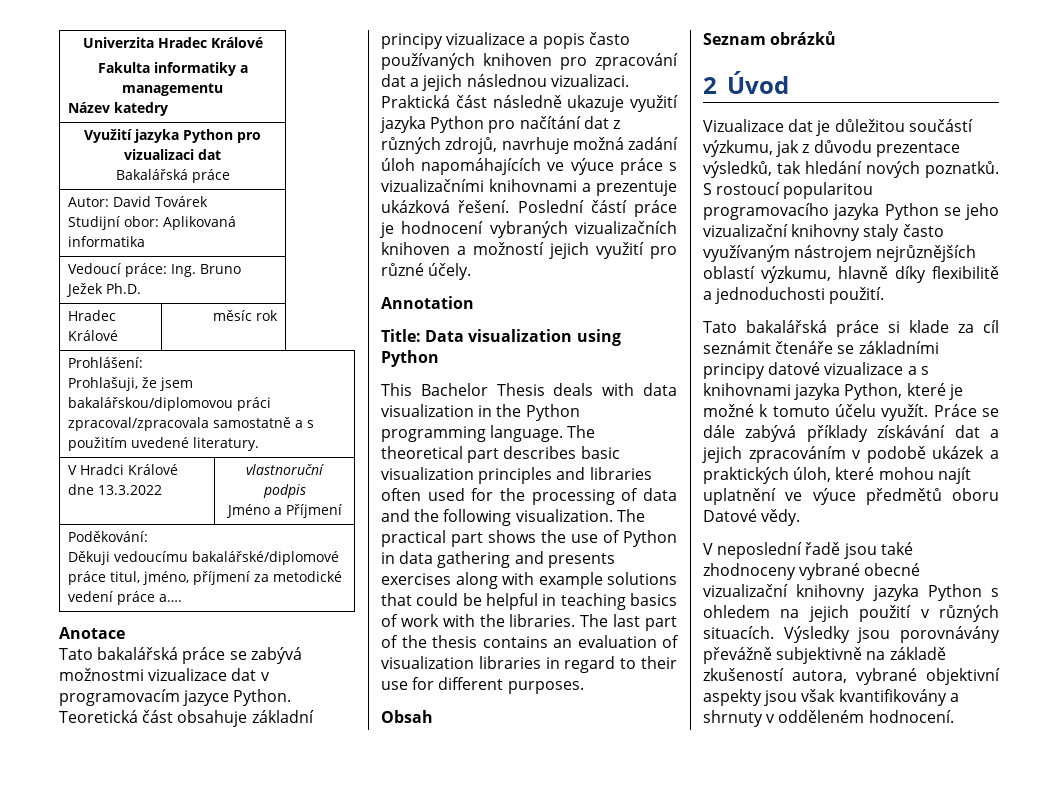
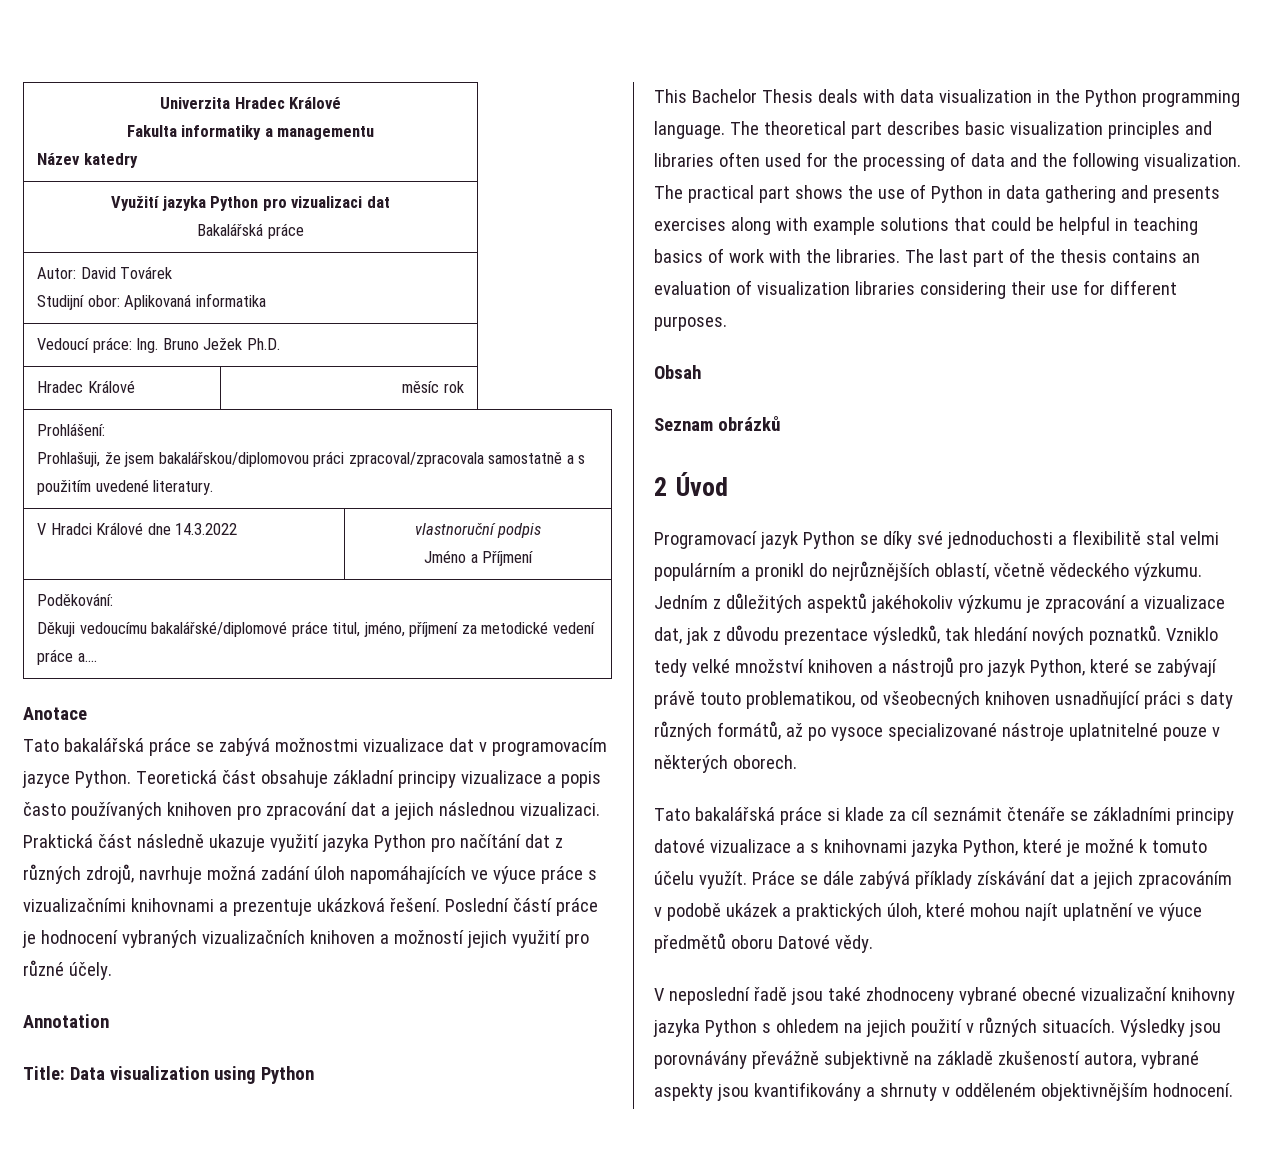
- V Hradci Králové dne 13.3.2022 | vlastnoruční podpis
+ V Hradci Králové dne 14.3.2022 | vlastnoruční podpis
- The last part of the thesis contains an evaluation of visualization libraries in regard to their use for different purposes.
+ The last part of the thesis contains an evaluation of visualization libraries considering their use for different purposes.
- Vizualizace dat je důležitou součástí výzkumu, jak z důvodu prezentace výsledků, tak hledání nových poznatků.
+ Programovací jazyk Python se díky své jednoduchosti a flexibilitě stal velmi populárním a pronikl do nejrůznějších oblastí, včetně vědeckého výzkumu. Jedním z důležitých aspektů jakéhokoliv výzkumu je zpracování a vizualizace dat, jak z důvodu prezentace výsledků, tak hledání nových poznatků.
- S rostoucí popularitou programovacího jazyka Python se jeho vizualizační knihovny staly často využívaným nástrojem nejrůznějších oblastí výzkumu, hlavně díky flexibilitě a jednoduchosti použití.
+ Vzniklo tedy velké množství knihoven a nástrojů pro jazyk Python, které se zabývají právě touto problematikou, od všeobecných knihoven usnadňující práci s daty různých formátů, až po vysoce specializované nástroje uplatnitelné pouze v některých oborech.
- Výsledky jsou porovnávány převážně subjektivně na základě zkušeností autora, vybrané objektivní aspekty jsou však kvantifikovány a shrnuty v odděleném hodnocení.
+ Výsledky jsou porovnávány převážně subjektivně na základě zkušeností autora, vybrané aspekty jsou kvantifikovány a shrnuty v odděleném objektivnějším hodnocení.

